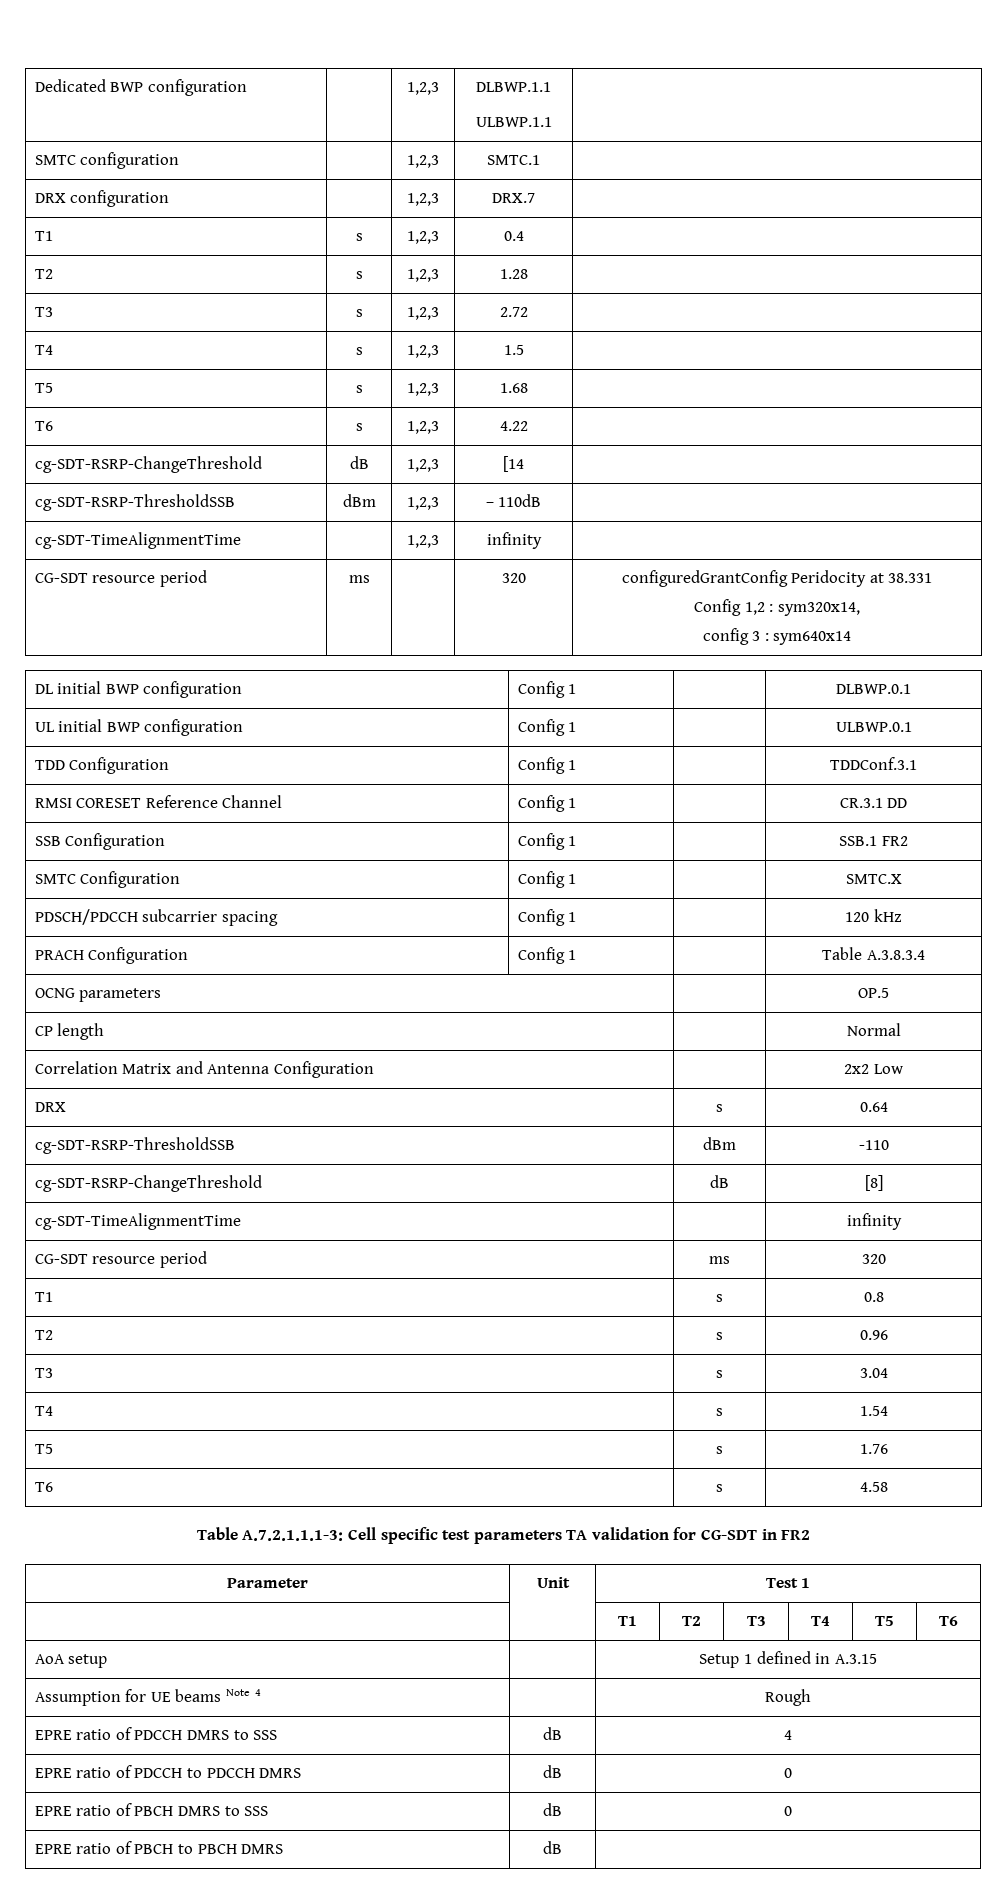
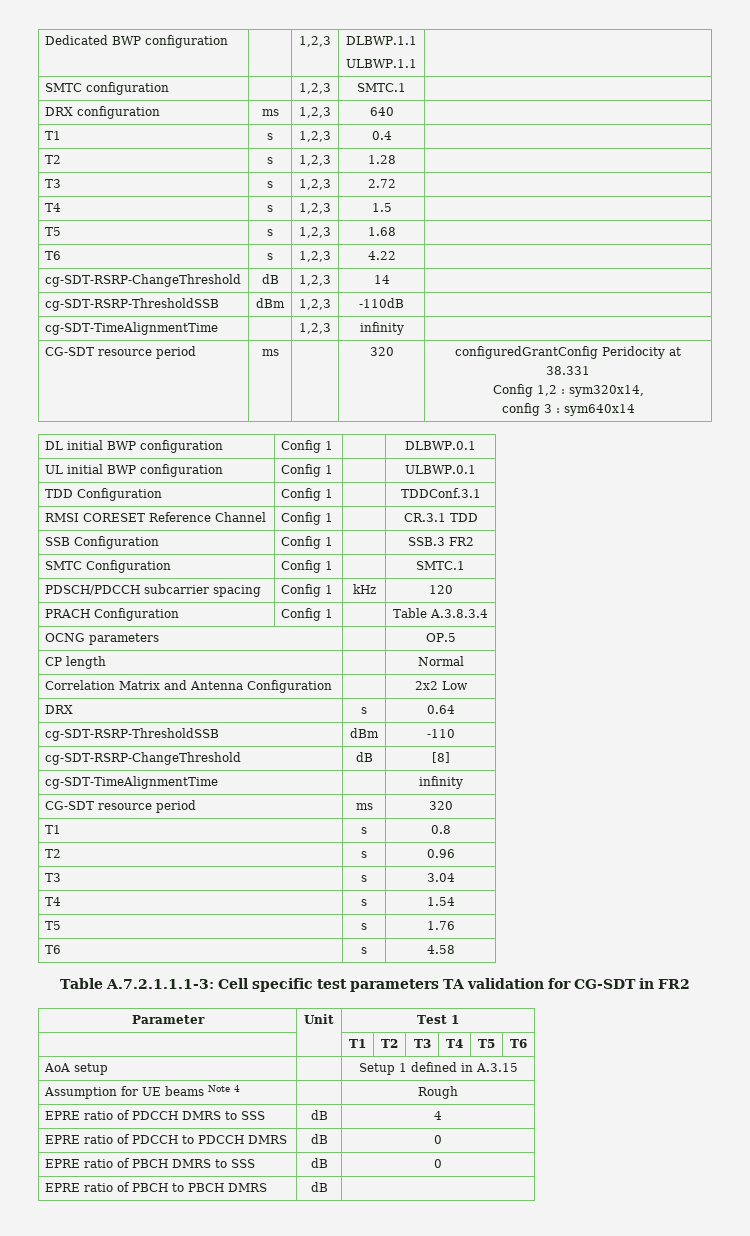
- DRX configuration | | 1,2,3 | DRX.7 |
+ DRX configuration | ms | 1,2,3 | 640 |
- cg-SDT-RSRP-ChangeThreshold | dB | 1,2,3 | [14 |
+ cg-SDT-RSRP-ChangeThreshold | dB | 1,2,3 | 14 |
- cg-SDT-RSRP-ThresholdSSB | dBm | 1,2,3 | – 110dB |
+ cg-SDT-RSRP-ThresholdSSB | dBm | 1,2,3 | -110dB |
- RMSI CORESET Reference Channel | Config 1 | | CR.3.1 DD
+ RMSI CORESET Reference Channel | Config 1 | | CR.3.1 TDD
- SSB Configuration | Config 1 | | SSB.1 FR2
+ SSB Configuration | Config 1 | | SSB.3 FR2
- SMTC Configuration | Config 1 | | SMTC.X
+ SMTC Configuration | Config 1 | | SMTC.1
- PDSCH/PDCCH subcarrier spacing | Config 1 | | 120 kHz
+ PDSCH/PDCCH subcarrier spacing | Config 1 | kHz | 120

